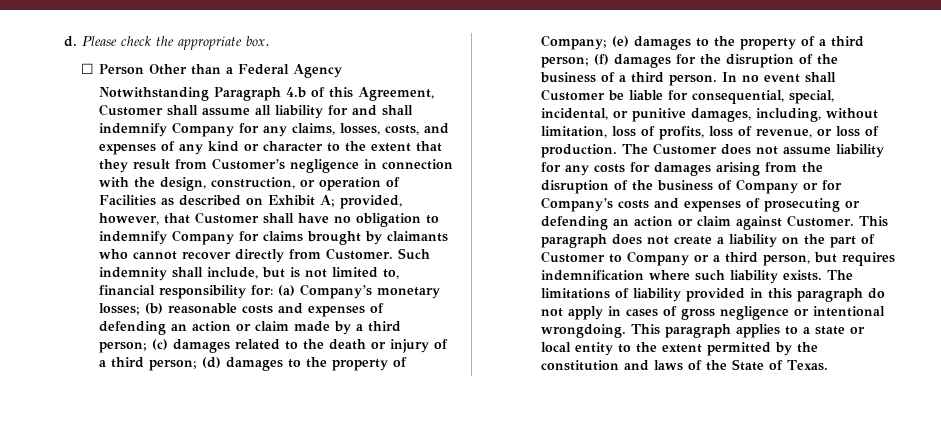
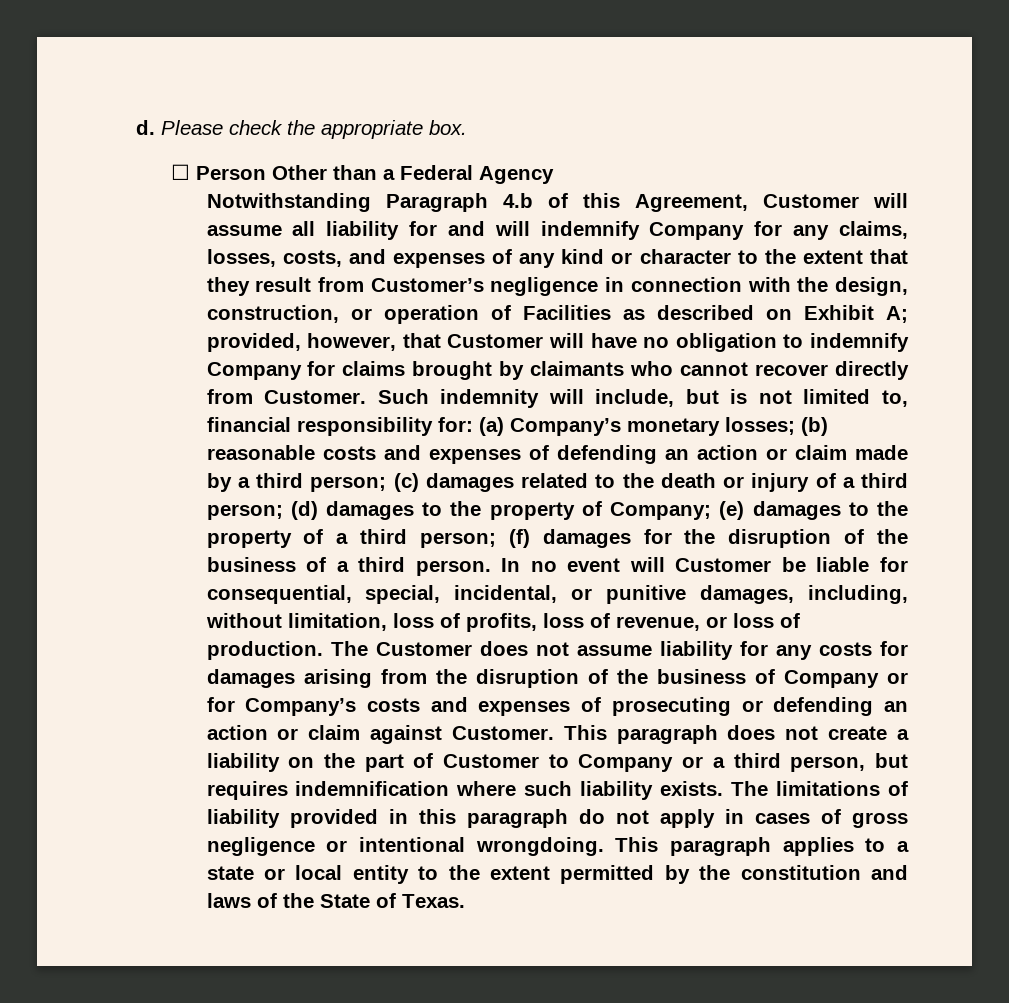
- Notwithstanding Paragraph 4.b of this Agreement, Customer shall assume all liability for and shall indemnify Company for any claims, losses, costs, and expenses of any kind or character to the extent that they result from Customer’s negligence in connection with the design, construction, or operation of Facilities as described on Exhibit A;
+ Notwithstanding Paragraph 4.b of this Agreement, Customer will assume all liability for and will indemnify Company for any claims, losses, costs, and expenses of any kind or character to the extent that they result from Customer’s negligence in connection with the design, construction, or operation of Facilities as described on Exhibit A;
- provided, however, that Customer shall have no obligation to indemnify Company for claims brought by claimants who cannot recover directly from Customer.
+ provided, however, that Customer will have no obligation to indemnify Company for claims brought by claimants who cannot recover directly from Customer.
- Such indemnity shall include, but is not limited to, financial responsibility for:
+ Such indemnity will include, but is not limited to, financial responsibility for:
- In no event shall Customer be liable for consequential, special, incidental, or punitive damages, including, without limitation, loss of profits, loss of revenue, or loss of production.
+ In no event will Customer be liable for consequential, special, incidental, or punitive damages, including, without limitation, loss of profits, loss of revenue, or loss of production.

